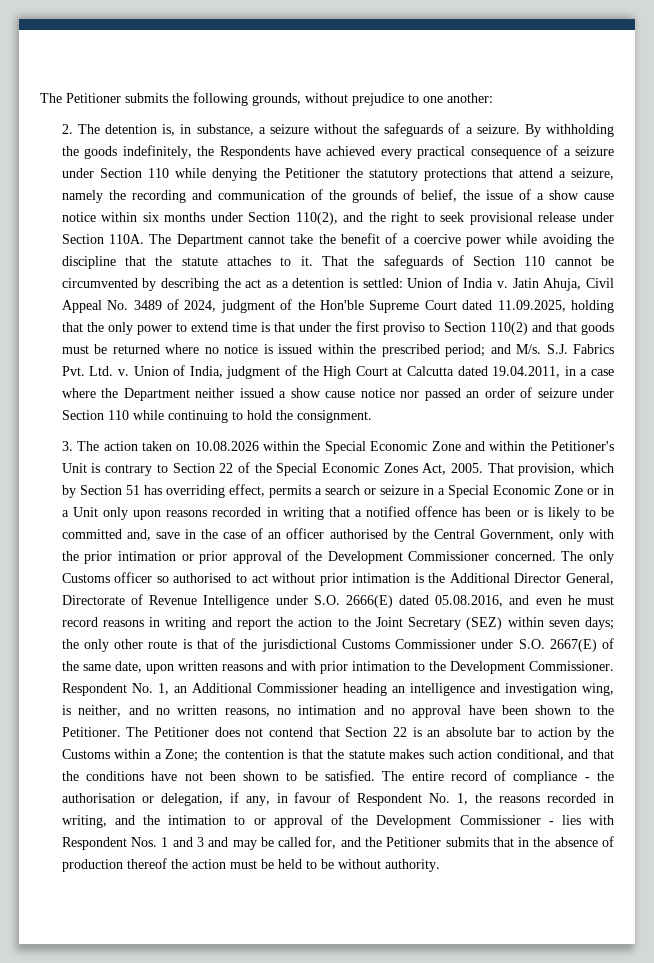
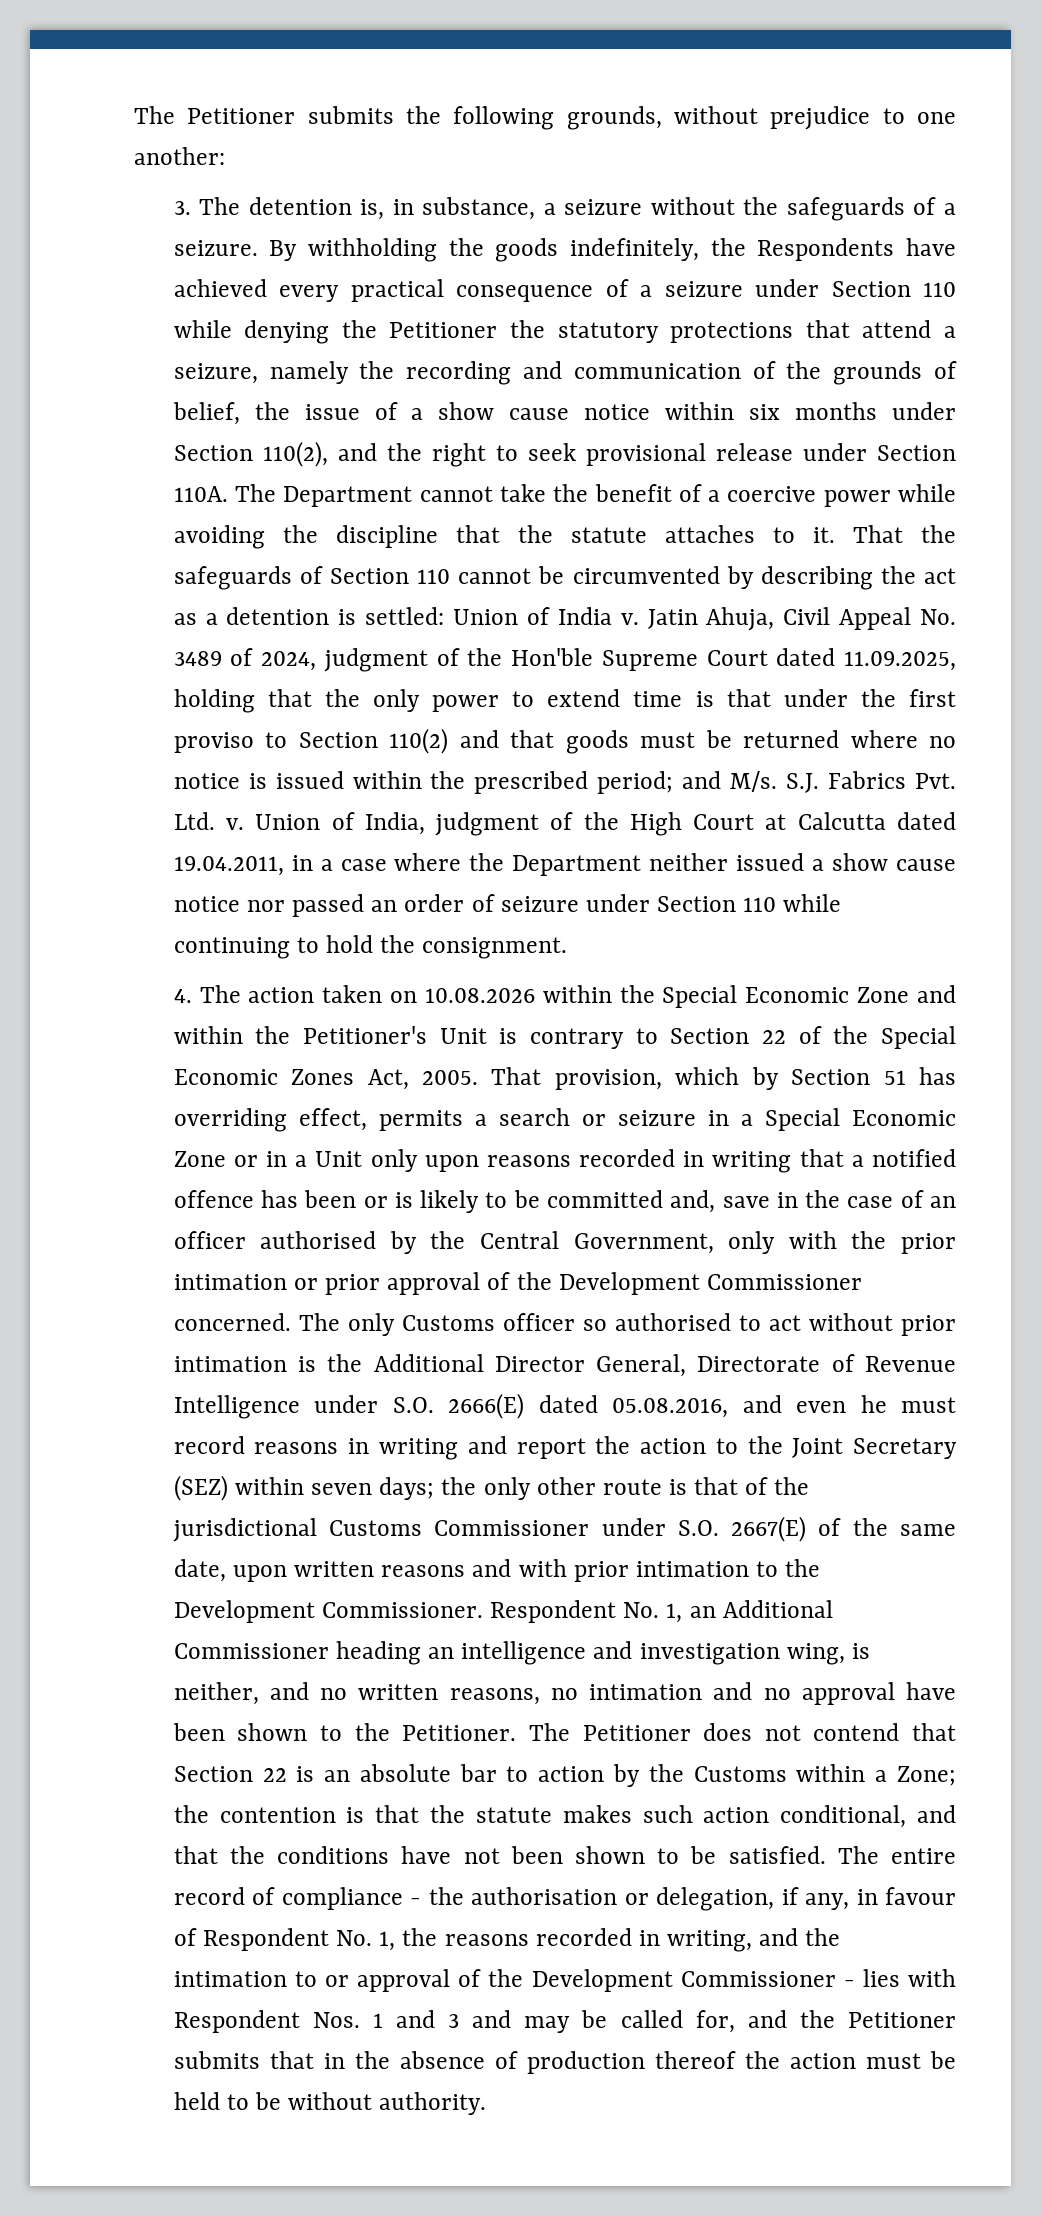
- 2. The detention is, in substance, a seizure without the safeguards of a seizure.
+ 3. The detention is, in substance, a seizure without the safeguards of a seizure.
- 3. The action taken on 10.08.2026 within the Special Economic Zone and within the Petitioner's Unit is contrary to Section 22 of the Special Economic Zones Act, 2005.
+ 4. The action taken on 10.08.2026 within the Special Economic Zone and within the Petitioner's Unit is contrary to Section 22 of the Special Economic Zones Act, 2005.

